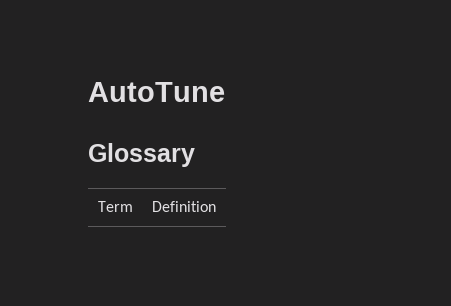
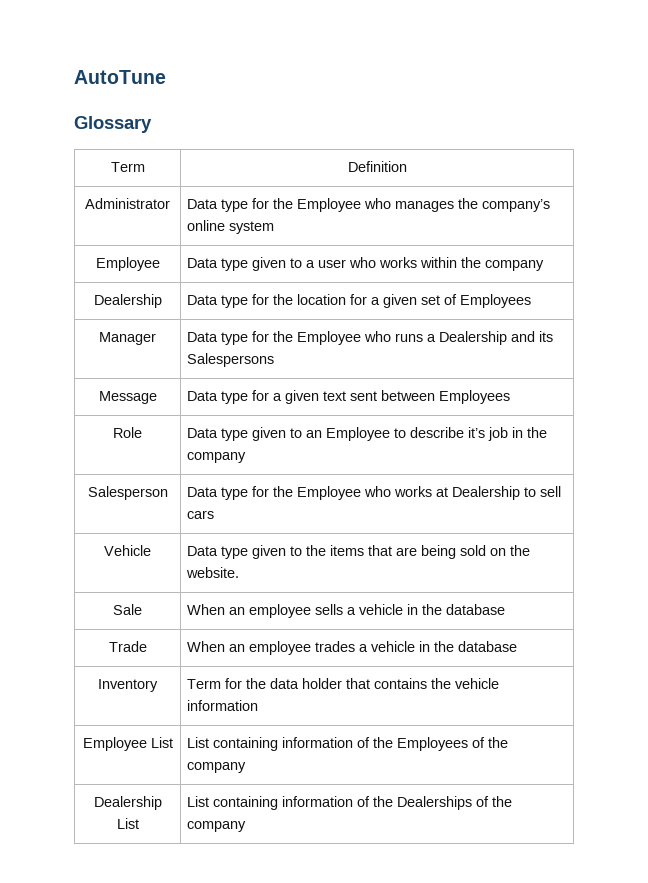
+ Administrator | Data type for the Employee who manages the company’s online system
+ Employee | Data type given to a user who works within the company
+ Dealership | Data type for the location for a given set of Employees
+ Manager | Data type for the Employee who runs a Dealership and its Salespersons
+ Message | Data type for a given text sent between Employees
+ Role | Data type given to an Employee to describe it’s job in the company
+ Salesperson | Data type for the Employee who works at Dealership to sell cars
+ Vehicle | Data type given to the items that are being sold on the website.
+ Sale | When an employee sells a vehicle in the database
+ Trade | When an employee trades a vehicle in the database
+ Inventory | Term for the data holder that contains the vehicle information
+ Employee List | List containing information of the Employees of the company
+ Dealership List | List containing information of the Dealerships of the company

